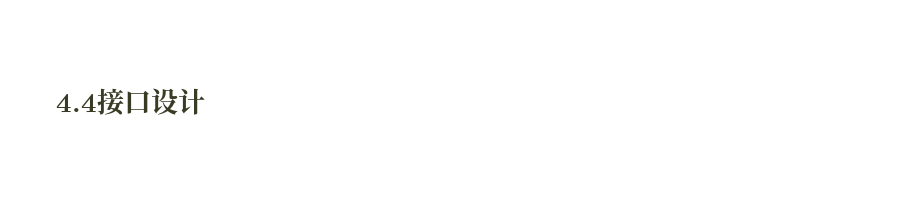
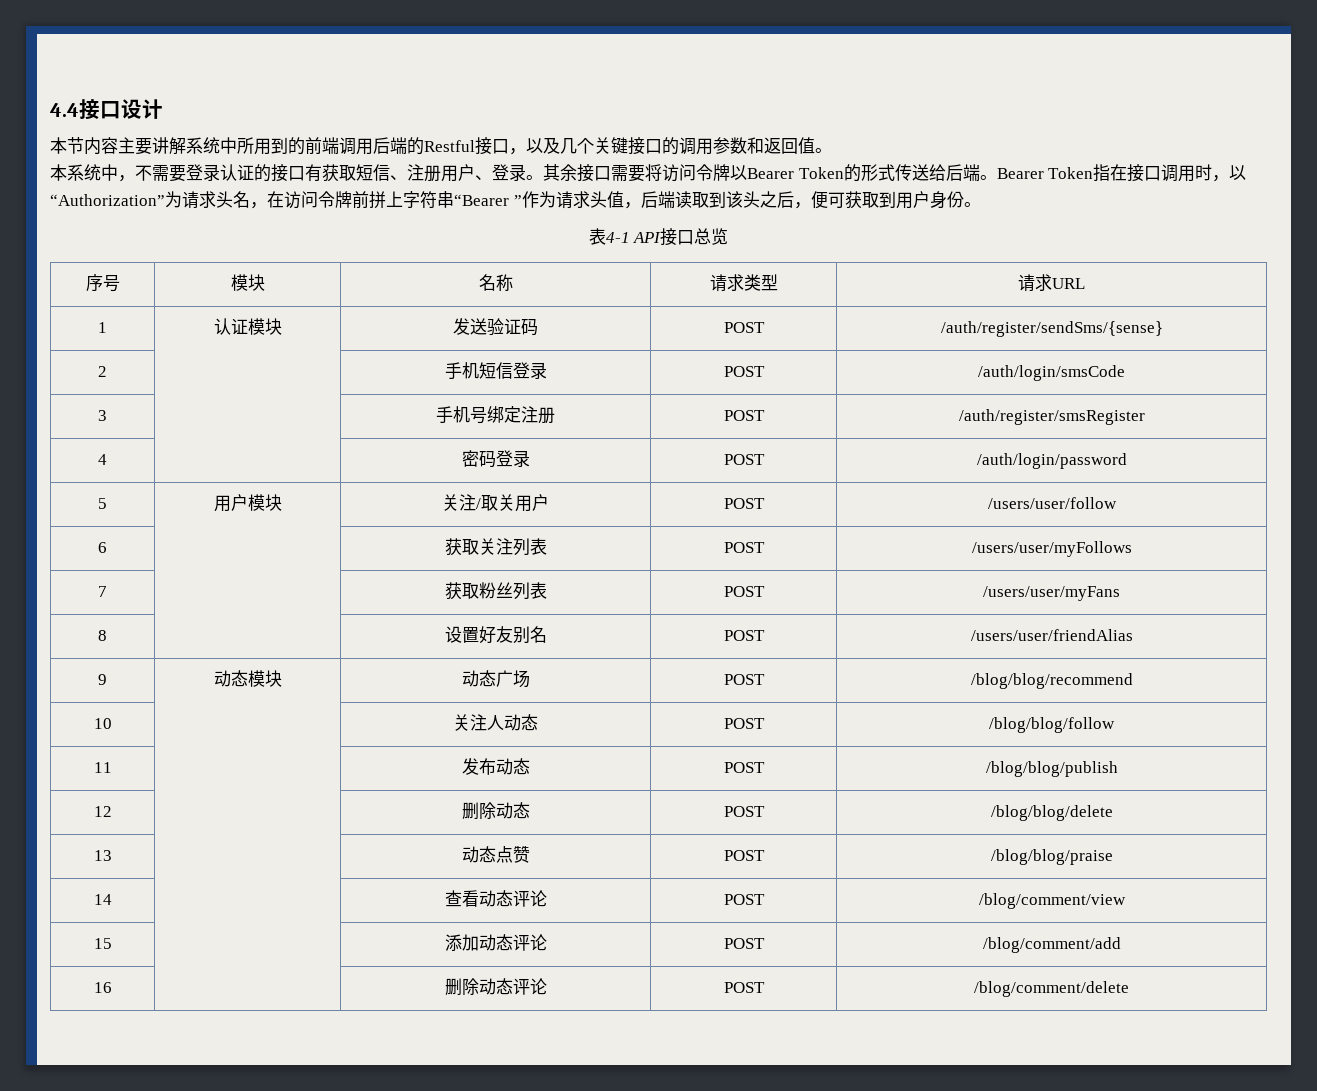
+ 本节内容主要讲解系统中所用到的前端调用后端的Restful接口，以及几个关键接口的调用参数和返回值。
+ 本系统中，不需要登录认证的接口有获取短信、注册用户、登录。其余接口需要将访问令牌以Bearer Token的形式传送给后端。Bearer Token指在接口调用时，以“Authorization”为请求头名，在访问令牌前拼上字符串“Bearer ”作为请求头值，后端读取到该头之后，便可获取到用户身份。
+ 表4-1 API接口总览
+ 序号 | 模块 | 名称 | 请求类型 | 请求URL
+ 1 | 认证模块 | 发送验证码 | POST | /auth/register/sendSms/{sense}
+ 2 | | 手机短信登录 | POST | /auth/login/smsCode
+ 3 | | 手机号绑定注册 | POST | /auth/register/smsRegister
+ 4 | | 密码登录 | POST | /auth/login/password
+ 5 | 用户模块 | 关注/取关用户 | POST | /users/user/follow
+ 6 | | 获取关注列表 | POST | /users/user/myFollows
+ 7 | | 获取粉丝列表 | POST | /users/user/myFans
+ 8 | | 设置好友别名 | POST | /users/user/friendAlias
+ 9 | 动态模块 | 动态广场 | POST | /blog/blog/recommend
+ 10 | | 关注人动态 | POST | /blog/blog/follow
+ 11 | | 发布动态 | POST | /blog/blog/publish
+ 12 | | 删除动态 | POST | /blog/blog/delete
+ 13 | | 动态点赞 | POST | /blog/blog/praise
+ 14 | | 查看动态评论 | POST | /blog/comment/view
+ 15 | | 添加动态评论 | POST | /blog/comment/add
+ 16 | | 删除动态评论 | POST | /blog/comment/delete

